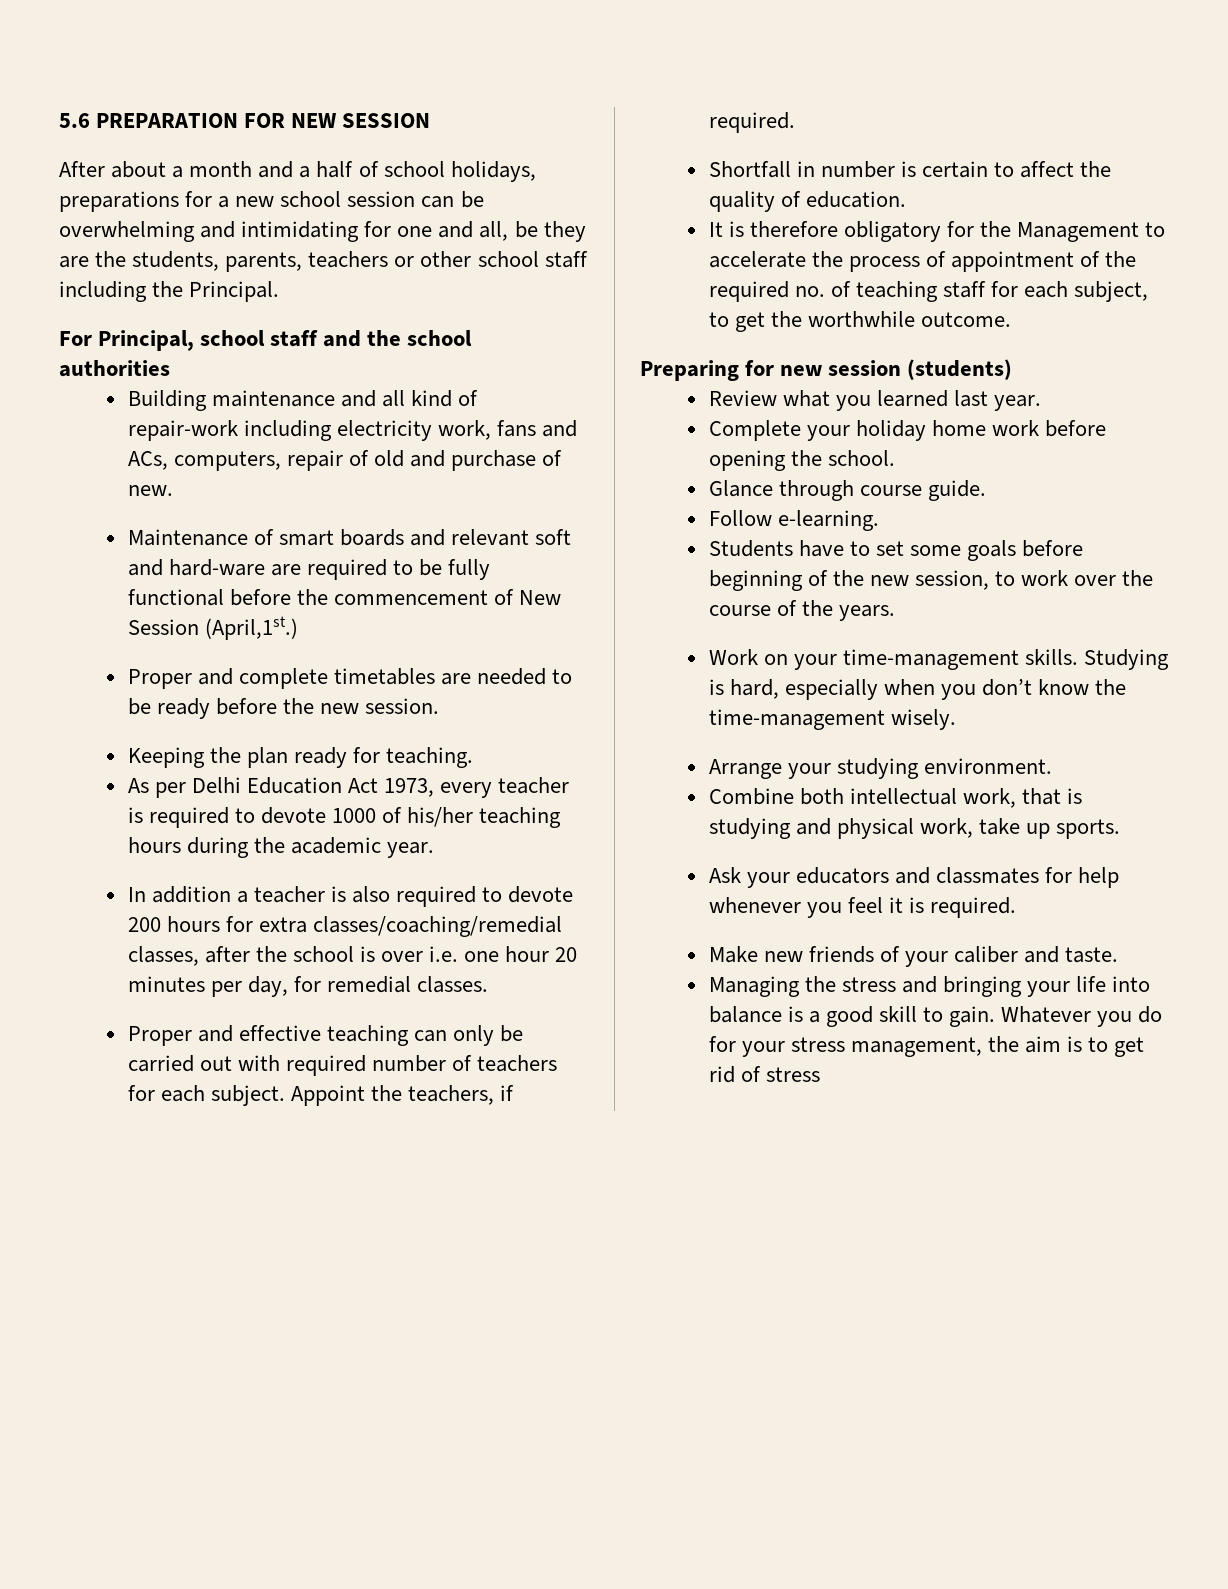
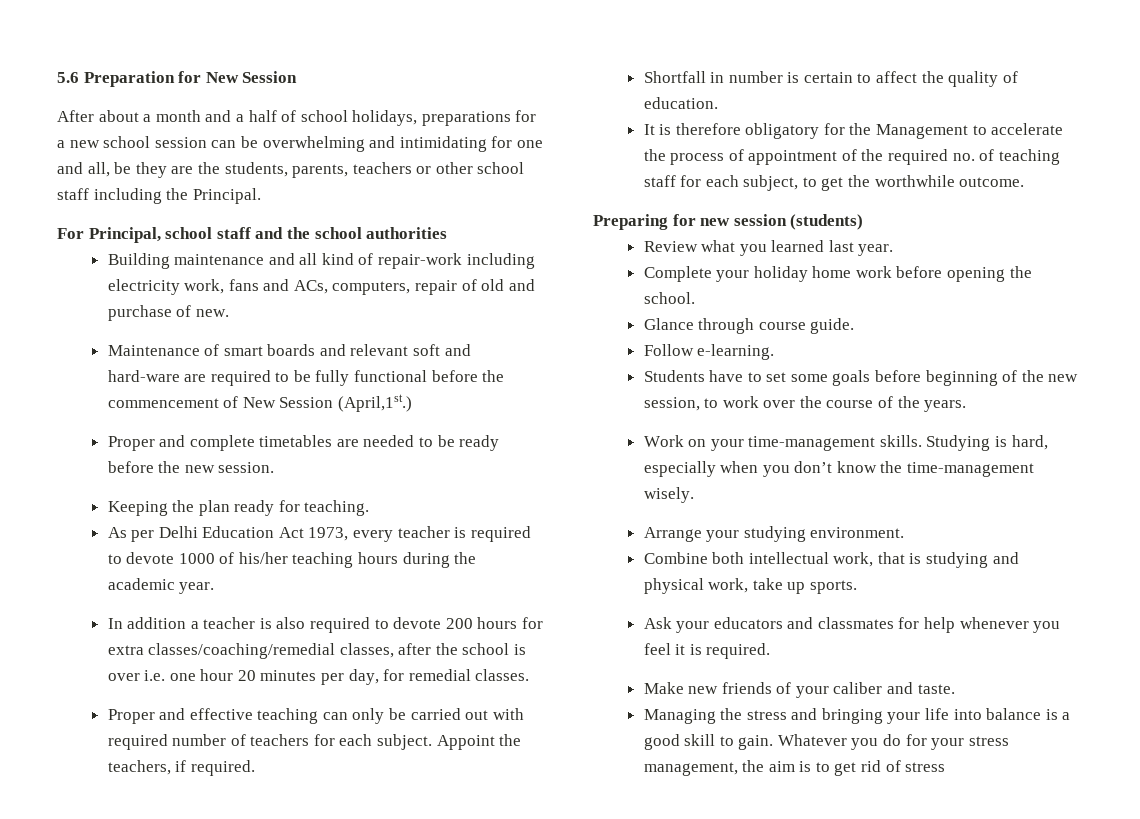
- 5.6 PREPARATION FOR NEW SESSION
+ 5.6 Preparation for New Session

